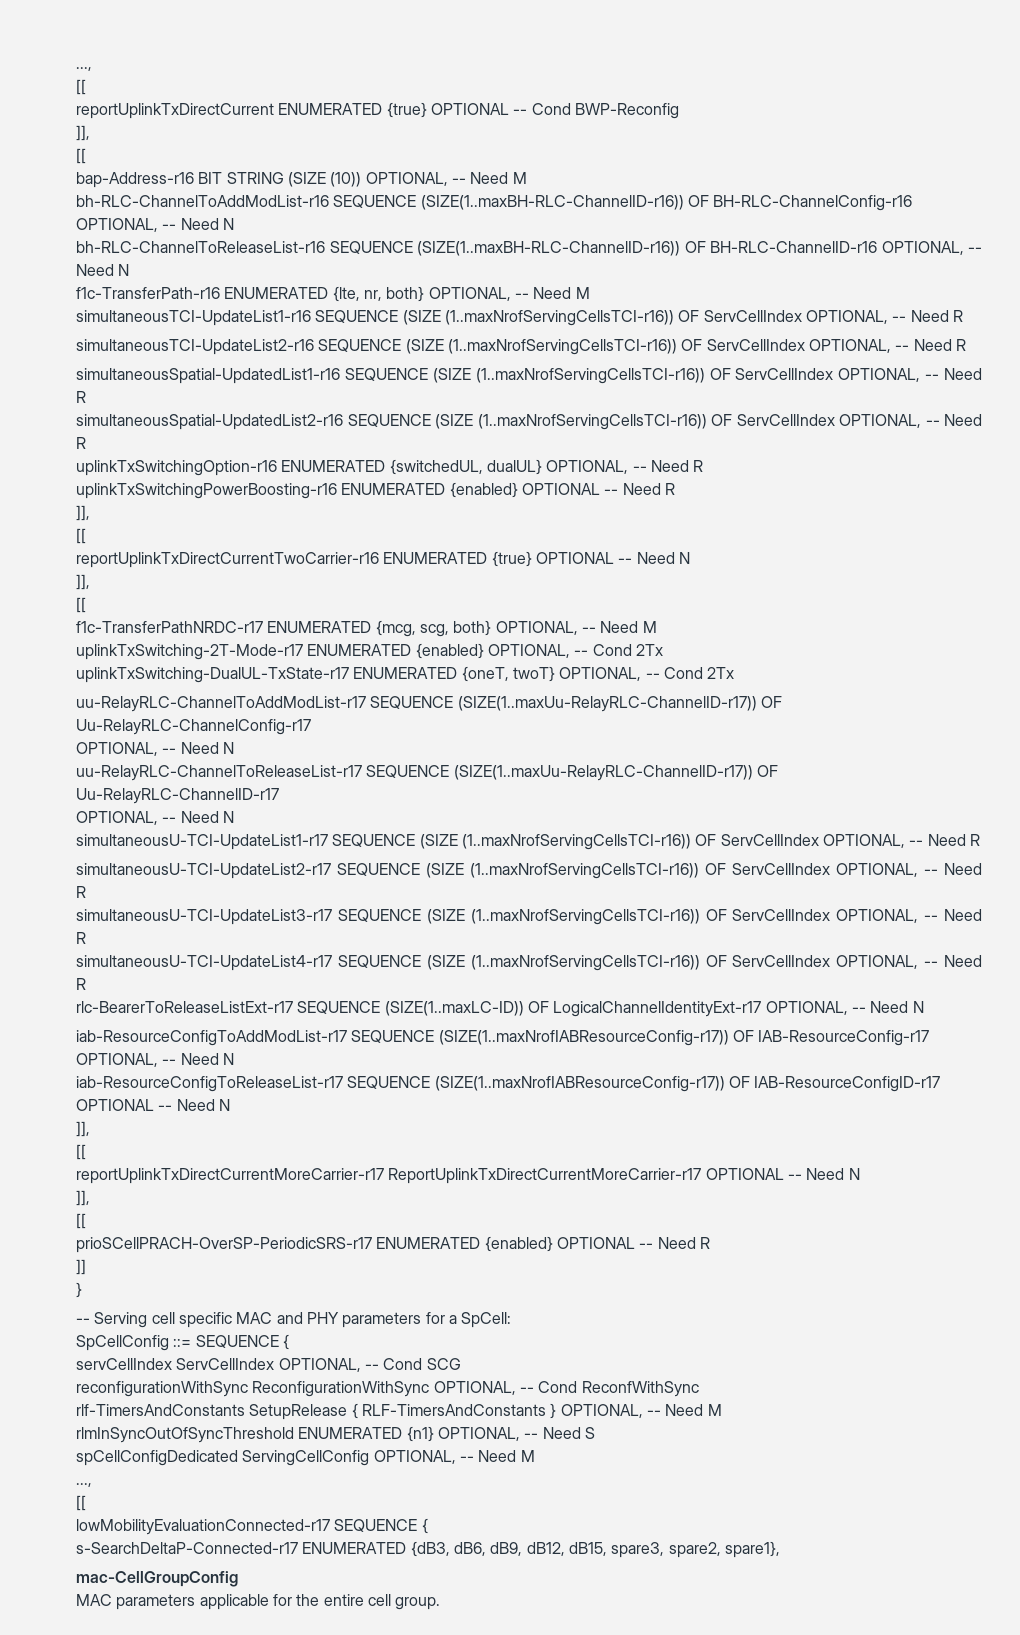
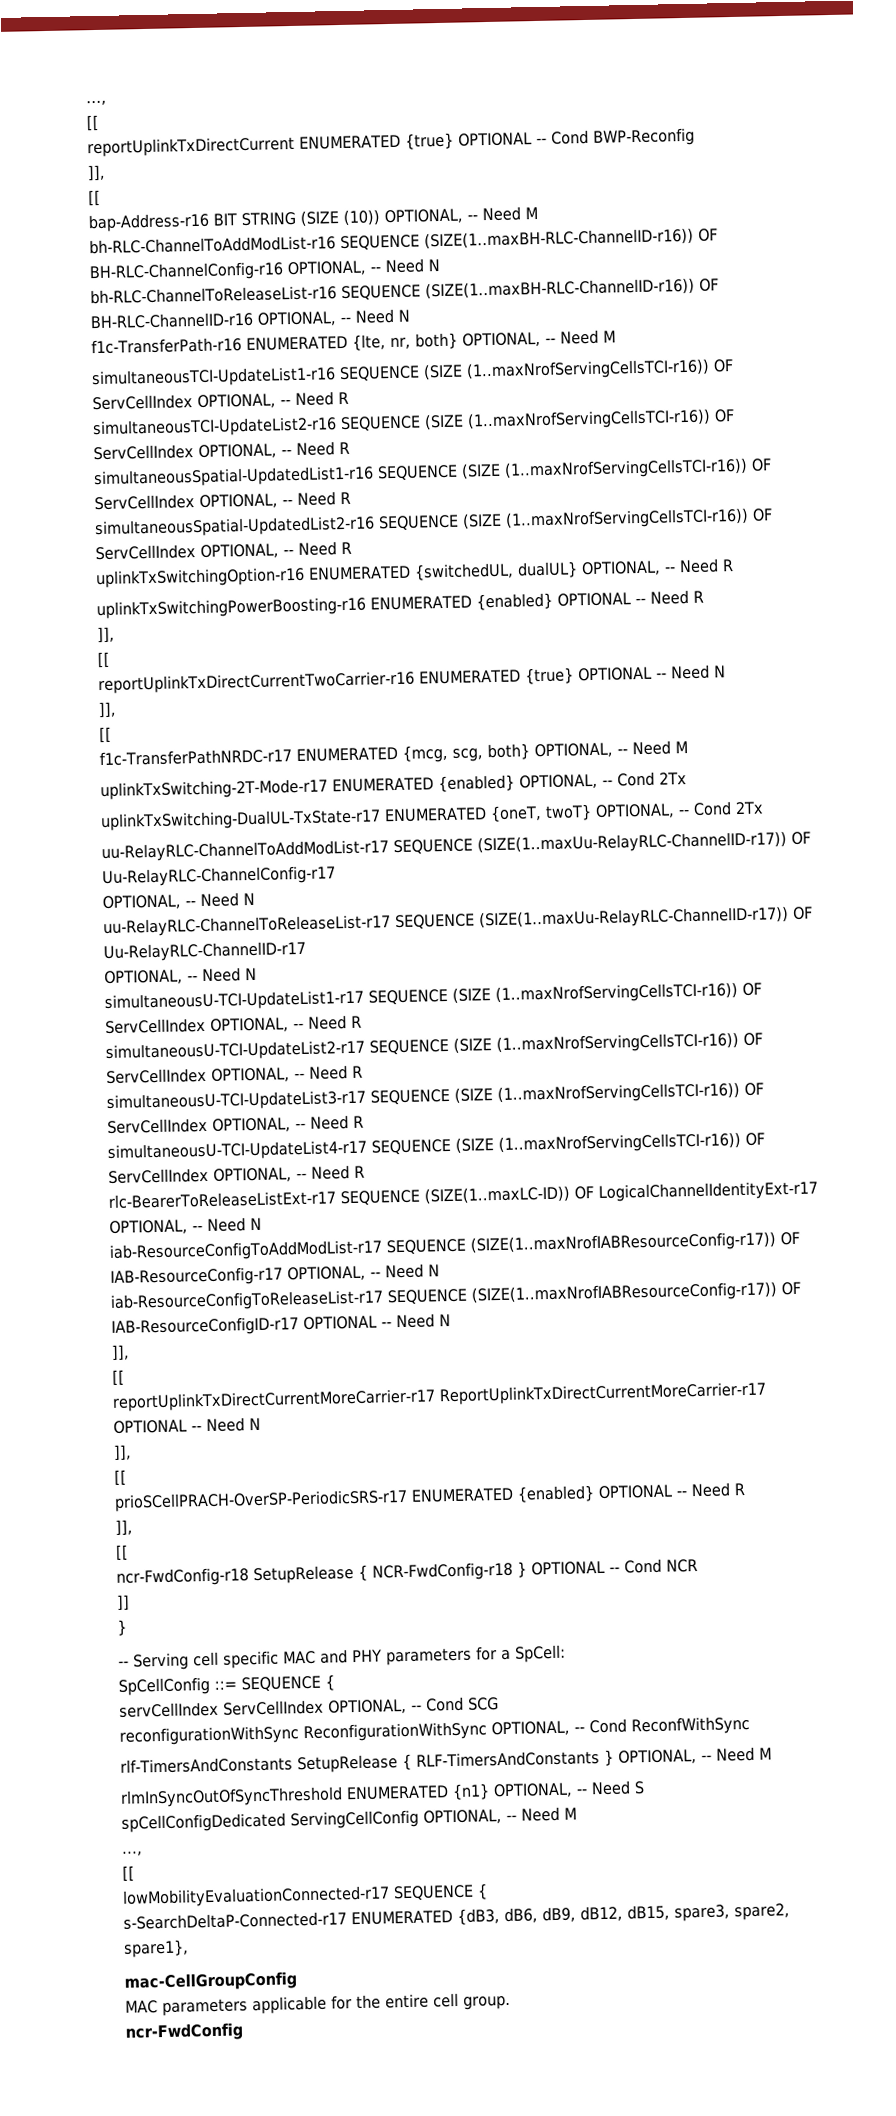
  prioSCellPRACH-OverSP-PeriodicSRS-r17 ENUMERATED {enabled} OPTIONAL -- Need R
+ ]],
+ [[
+ ncr-FwdConfig-r18 SetupRelease { NCR-FwdConfig-r18 } OPTIONAL -- Cond NCR
+ ncr-FwdConfig

